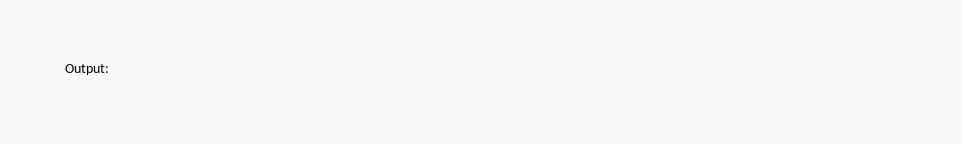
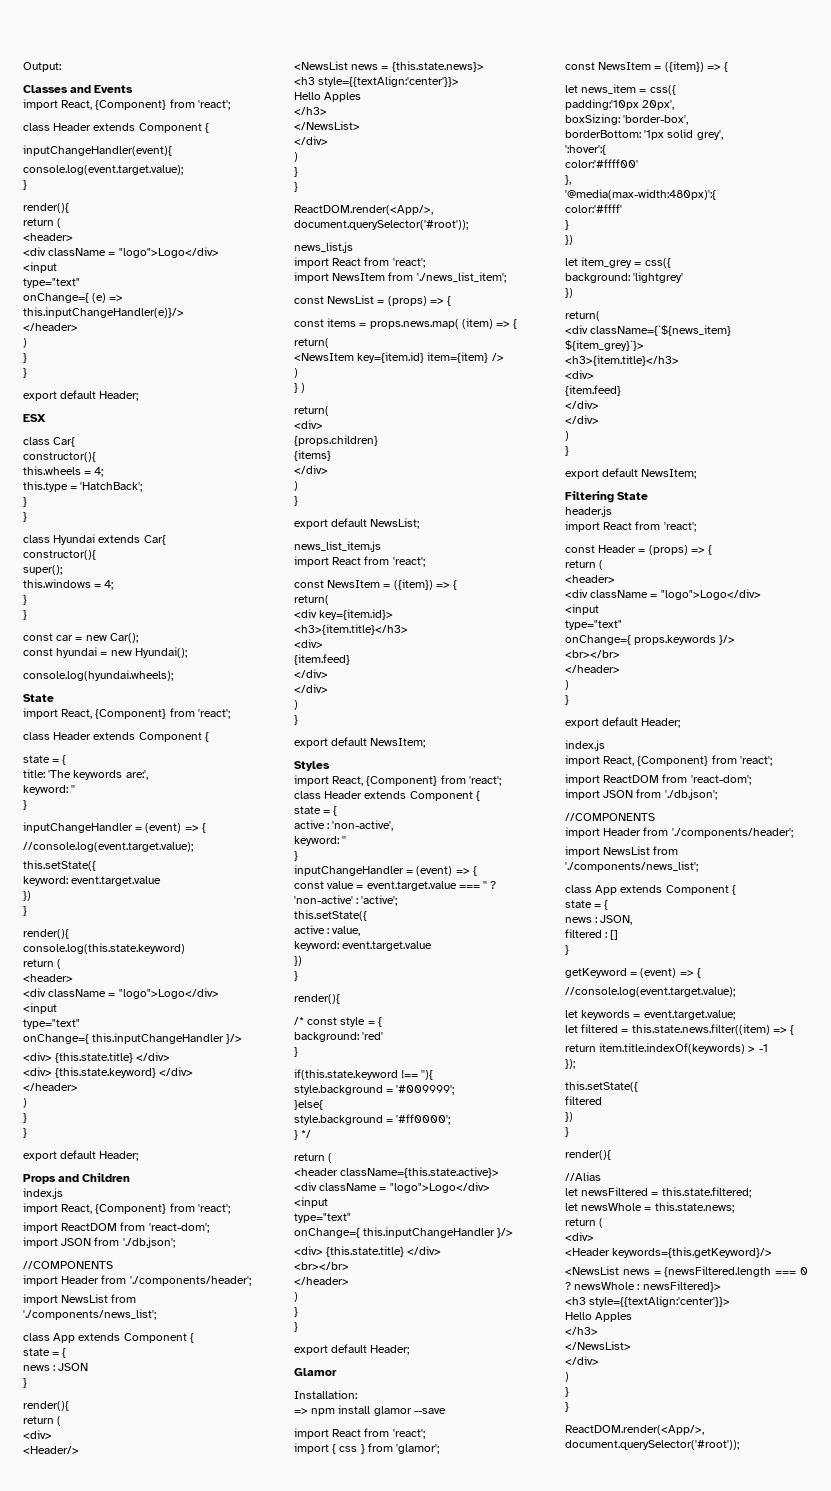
+ Classes and Events
+ import React, {Component} from 'react';
+ class Header extends Component {
+ inputChangeHandler(event){
+ console.log(event.target.value);
+ }
+ render(){
+ return (
+ <header>
+ <div className = "logo">Logo</div>
+ <input
+ type="text"
+ onChange={ (e) => this.inputChangeHandler(e)}/>
+ </header>
+ )
+ }
+ }
+ export default Header;
+ ESX
+ class Car{
+ constructor(){
+ this.wheels = 4;
+ this.type = 'HatchBack';
+ }
+ }
+ class Hyundai extends Car{
+ constructor(){
+ super();
+ this.windows = 4;
+ }
+ }
+ const car = new Car();
+ const hyundai = new Hyundai();
+ console.log(hyundai.wheels);
+ State
+ import React, {Component} from 'react';
+ class Header extends Component {
+ state = {
+ title: 'The keywords are:',
+ keyword: ''
+ }
+ inputChangeHandler = (event) => {
+ //console.log(event.target.value);
+ this.setState({
+ keyword: event.target.value
+ })
+ }
+ render(){
+ console.log(this.state.keyword)
+ return (
+ <header>
+ <div className = "logo">Logo</div>
+ <input
+ type="text"
+ onChange={ this.inputChangeHandler }/>
+ <div> {this.state.title} </div>
+ <div> {this.state.keyword} </div>
+ </header>
+ )
+ }
+ }
+ export default Header;
+ Props and Children
+ index.js
+ import React, {Component} from 'react';
+ import ReactDOM from 'react-dom';
+ import JSON from './db.json';
+ //COMPONENTS
+ import Header from './components/header';
+ import NewsList from './components/news_list';
+ class App extends Component {
+ state = {
+ news : JSON
+ }
+ render(){
+ return (
+ <div>
+ <Header/>
+ <NewsList news = {this.state.news}>
+ <h3 style={{textAlign:'center'}}>
+ Hello Apples
+ </h3>
+ </NewsList>
+ </div>
+ )
+ }
+ }
+ ReactDOM.render(<App/>, document.querySelector('#root'));
+ news_list.js
+ import React from 'react';
+ import NewsItem from './news_list_item';
+ const NewsList = (props) => {
+ const items = props.news.map( (item) => {
+ return(
+ <NewsItem key={item.id} item={item} />
+ )
+ } )
+ return(
+ <div>
+ {props.children}
+ {items}
+ </div>
+ )
+ }
+ export default NewsList;
+ news_list_item.js
+ import React from 'react';
+ const NewsItem = ({item}) => {
+ return(
+ <div key={item.id}>
+ <h3>{item.title}</h3>
+ <div>
+ {item.feed}
+ </div>
+ </div>
+ )
+ }
+ export default NewsItem;
+ Styles
+ import React, {Component} from 'react';
+ class Header extends Component {
+ state = {
+ active : 'non-active',
+ keyword: ''
+ }
+ inputChangeHandler = (event) => {
+ const value = event.target.value === '' ? 'non-active' : 'active';
+ this.setState({
+ active : value,
+ keyword: event.target.value
+ })
+ }
+ render(){
+ /* const style = {
+ background: 'red'
+ }
+ if(this.state.keyword !== ''){
+ style.background = '#009999';
+ }else{
+ style.background = '#ff0000';
+ } */
+ return (
+ <header className={this.state.active}>
+ <div className = "logo">Logo</div>
+ <input
+ type="text"
+ onChange={ this.inputChangeHandler }/>
+ <div> {this.state.title} </div>
+ <br></br>
+ </header>
+ )
+ }
+ }
+ export default Header;
+ Glamor
+ Installation:
+ => npm install glamor --save
+ import React from 'react';
+ import { css } from 'glamor';
+ const NewsItem = ({item}) => {
+ let news_item = css({
+ padding:'10px 20px',
+ boxSizing: 'border-box',
+ borderBottom: '1px solid grey',
+ ':hover':{
+ color:'#ffff00'
+ },
+ '@media(max-width:480px)':{
+ color:'#ffff'
+ }
+ })
+ let item_grey = css({
+ background: 'lightgrey'
+ })
+ return(
+ <div className={`${news_item} ${item_grey}`}>
+ <h3>{item.title}</h3>
+ <div>
+ {item.feed}
+ </div>
+ </div>
+ )
+ }
+ export default NewsItem;
+ Filtering State
+ header.js
+ import React from 'react';
+ const Header = (props) => {
+ return (
+ <header>
+ <div className = "logo">Logo</div>
+ <input
+ type="text"
+ onChange={ props.keywords }/>
+ <br></br>
+ </header>
+ )
+ }
+ export default Header;
+ index.js
+ import React, {Component} from 'react';
+ import ReactDOM from 'react-dom';
+ import JSON from './db.json';
+ //COMPONENTS
+ import Header from './components/header';
+ import NewsList from './components/news_list';
+ class App extends Component {
+ state = {
+ news : JSON,
+ filtered : []
+ }
+ getKeyword = (event) => {
+ //console.log(event.target.value);
+ let keywords = event.target.value;
+ let filtered = this.state.news.filter((item) => {
+ return item.title.indexOf(keywords) > -1
+ });
+ this.setState({
+ filtered
+ })
+ }
+ render(){
+ //Alias
+ let newsFiltered = this.state.filtered;
+ let newsWhole = this.state.news;
+ return (
+ <div>
+ <Header keywords={this.getKeyword}/>
+ <NewsList news = {newsFiltered.length === 0 ? newsWhole : newsFiltered}>
+ <h3 style={{textAlign:'center'}}>
+ Hello Apples
+ </h3>
+ </NewsList>
+ </div>
+ )
+ }
+ }
+ ReactDOM.render(<App/>, document.querySelector('#root'));

